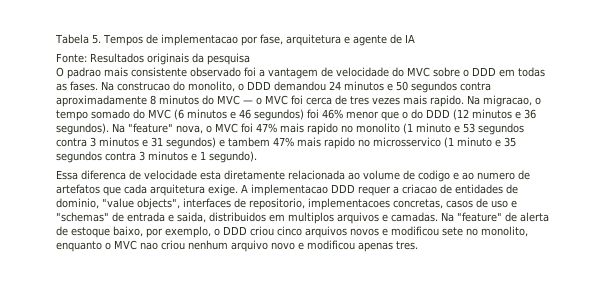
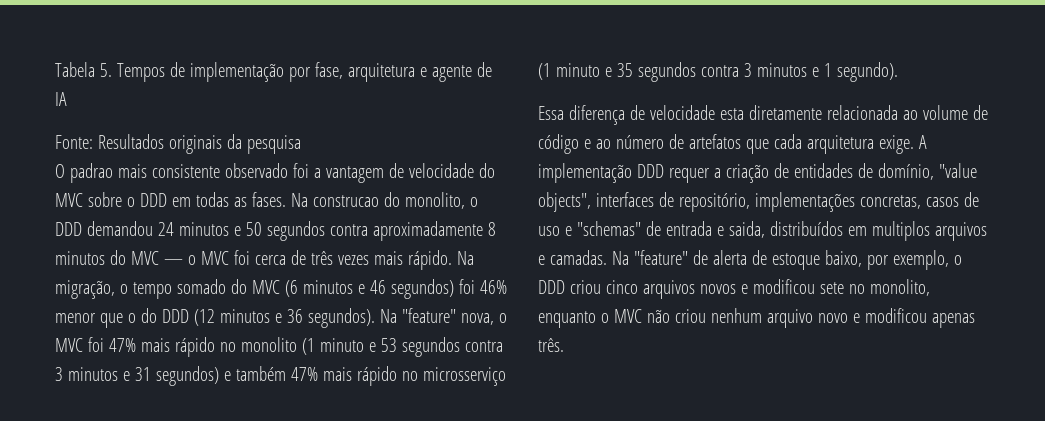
- Tabela 5. Tempos de implementacao por fase, arquitetura e agente de IA
+ Tabela 5. Tempos de implementação por fase, arquitetura e agente de IA
- Na construcao do monolito, o DDD demandou 24 minutos e 50 segundos contra aproximadamente 8 minutos do MVC — o MVC foi cerca de tres vezes mais rapido. Na migracao, o tempo somado do MVC (6 minutos e 46 segundos) foi 46% menor que o do DDD (12 minutos e 36 segundos).
+ Na construcao do monolito, o DDD demandou 24 minutos e 50 segundos contra aproximadamente 8 minutos do MVC — o MVC foi cerca de três vezes mais rápido. Na migração, o tempo somado do MVC (6 minutos e 46 segundos) foi 46% menor que o do DDD (12 minutos e 36 segundos).
- Na "feature" nova, o MVC foi 47% mais rapido no monolito (1 minuto e 53 segundos contra 3 minutos e 31 segundos) e tambem 47% mais rapido no microsservico (1 minuto e 35 segundos contra 3 minutos e 1 segundo).
+ Na "feature" nova, o MVC foi 47% mais rápido no monolito (1 minuto e 53 segundos contra 3 minutos e 31 segundos) e também 47% mais rápido no microsserviço (1 minuto e 35 segundos contra 3 minutos e 1 segundo).
- Essa diferenca de velocidade esta diretamente relacionada ao volume de codigo e ao numero de artefatos que cada arquitetura exige.
+ Essa diferença de velocidade esta diretamente relacionada ao volume de código e ao número de artefatos que cada arquitetura exige.
- A implementacao DDD requer a criacao de entidades de dominio, "value objects", interfaces de repositorio, implementacoes concretas, casos de uso e "schemas" de entrada e saida, distribuidos em multiplos arquivos e camadas.
+ A implementação DDD requer a criação de entidades de domínio, "value objects", interfaces de repositório, implementações concretas, casos de uso e "schemas" de entrada e saida, distribuídos em multiplos arquivos e camadas.
- Na "feature" de alerta de estoque baixo, por exemplo, o DDD criou cinco arquivos novos e modificou sete no monolito, enquanto o MVC nao criou nenhum arquivo novo e modificou apenas tres.
+ Na "feature" de alerta de estoque baixo, por exemplo, o DDD criou cinco arquivos novos e modificou sete no monolito, enquanto o MVC não criou nenhum arquivo novo e modificou apenas três.

